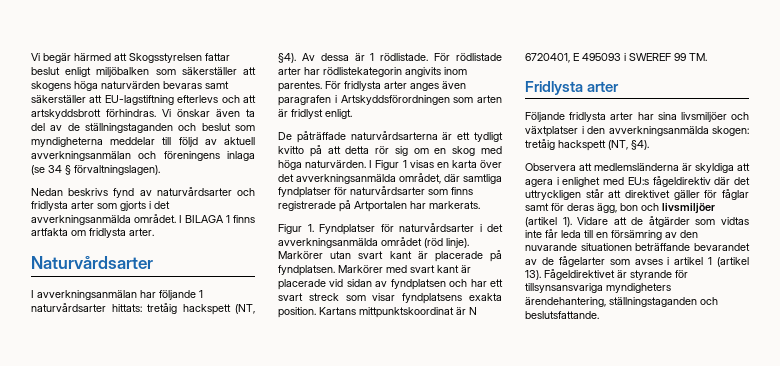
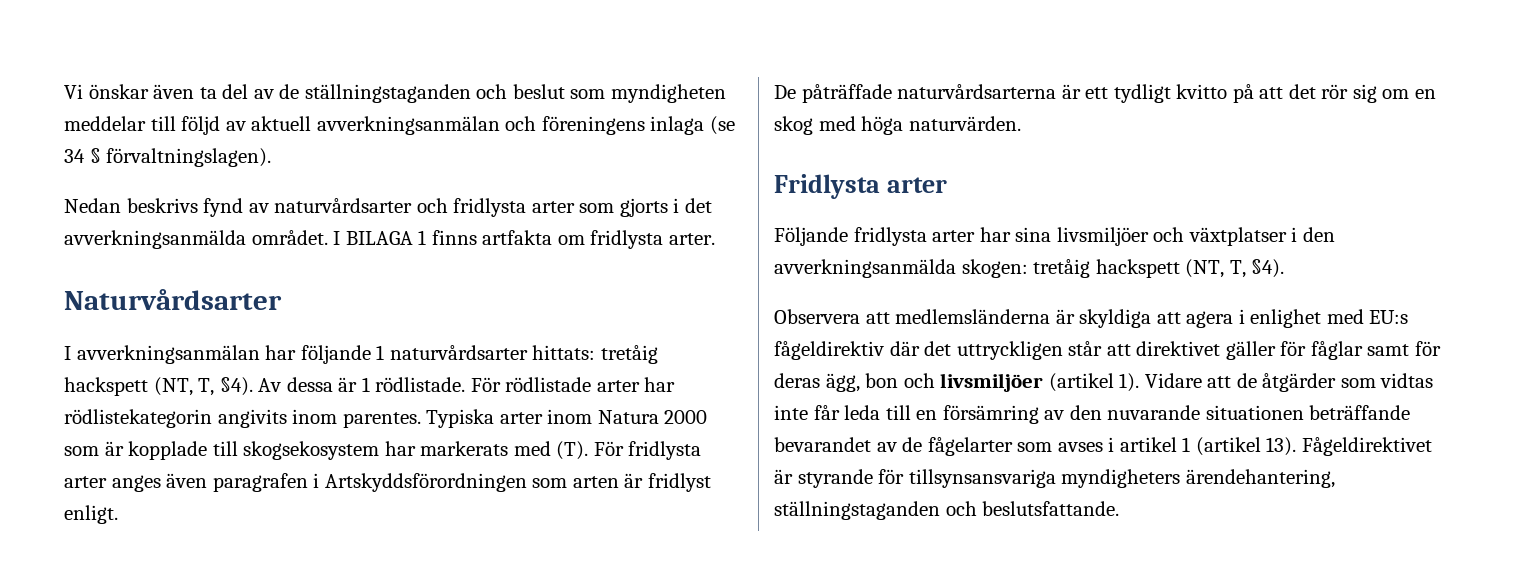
- Vi begär härmed att Skogsstyrelsen fattar beslut enligt miljöbalken som säkerställer att skogens höga naturvärden bevaras samt säkerställer att EU-lagstiftning efterlevs och att artskyddsbrott förhindras. Vi önskar även ta del av de ställningstaganden och beslut som myndigheterna meddelar till följd av aktuell avverkningsanmälan och föreningens inlaga (se 34 § förvaltningslagen).
+ Vi önskar även ta del av de ställningstaganden och beslut som myndigheten meddelar till följd av aktuell avverkningsanmälan och föreningens inlaga (se 34 § förvaltningslagen).
- I avverkningsanmälan har följande 1 naturvårdsarter hittats: tretåig hackspett (NT, §4).
+ I avverkningsanmälan har följande 1 naturvårdsarter hittats: tretåig hackspett (NT, T, §4).
- För fridlysta arter anges även paragrafen i Artskyddsförordningen som arten är fridlyst enligt.
+ Typiska arter inom Natura 2000 som är kopplade till skogsekosystem har markerats med (T). För fridlysta arter anges även paragrafen i Artskyddsförordningen som arten är fridlyst enligt.
- De påträffade naturvårdsarterna är ett tydligt kvitto på att detta rör sig om en skog med höga naturvärden. I Figur 1 visas en karta över det avverkningsanmälda området, där samtliga fyndplatser för naturvårdsarter som finns registrerade på Artportalen har markerats.
- Figur 1. Fyndplatser för naturvårdsarter i det avverkningsanmälda området (röd linje). Markörer utan svart kant är placerade på fyndplatsen. Markörer med svart kant är placerade vid sidan av fyndplatsen och har ett svart streck som visar fyndplatsens exakta position. Kartans mittpunktskoordinat är N 6720401, E 495093 i SWEREF 99 TM.
+ De påträffade naturvårdsarterna är ett tydligt kvitto på att det rör sig om en skog med höga naturvärden.
- Följande fridlysta arter har sina livsmiljöer och växtplatser i den avverkningsanmälda skogen: tretåig hackspett (NT, §4).
+ Följande fridlysta arter har sina livsmiljöer och växtplatser i den avverkningsanmälda skogen: tretåig hackspett (NT, T, §4).

